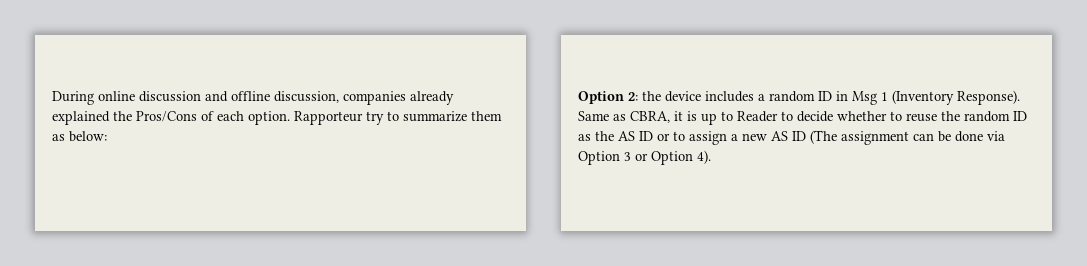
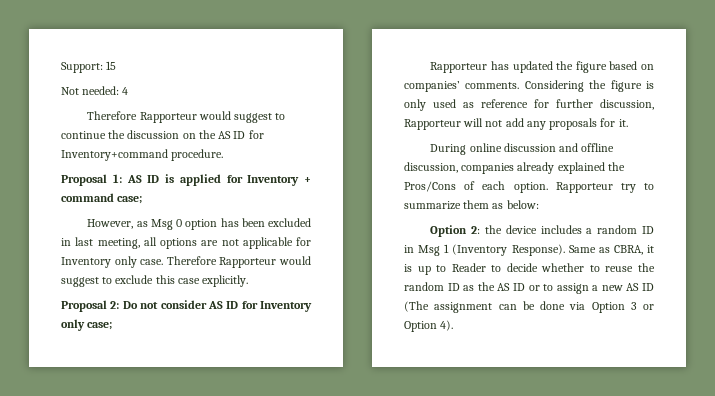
+ Support: 15
+ Not needed: 4
+ Therefore Rapporteur would suggest to continue the discussion on the AS ID for Inventory+command procedure.
+ Proposal 1: AS ID is applied for Inventory + command case;
+ However, as Msg 0 option has been excluded in last meeting, all options are not applicable for Inventory only case. Therefore Rapporteur would suggest to exclude this case explicitly.
+ Proposal 2: Do not consider AS ID for Inventory only case;
+ Rapporteur has updated the figure based on companies’ comments. Considering the figure is only used as reference for further discussion, Rapporteur will not add any proposals for it.

